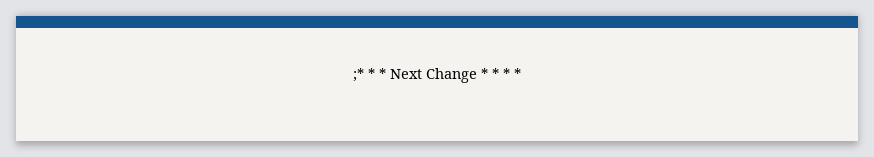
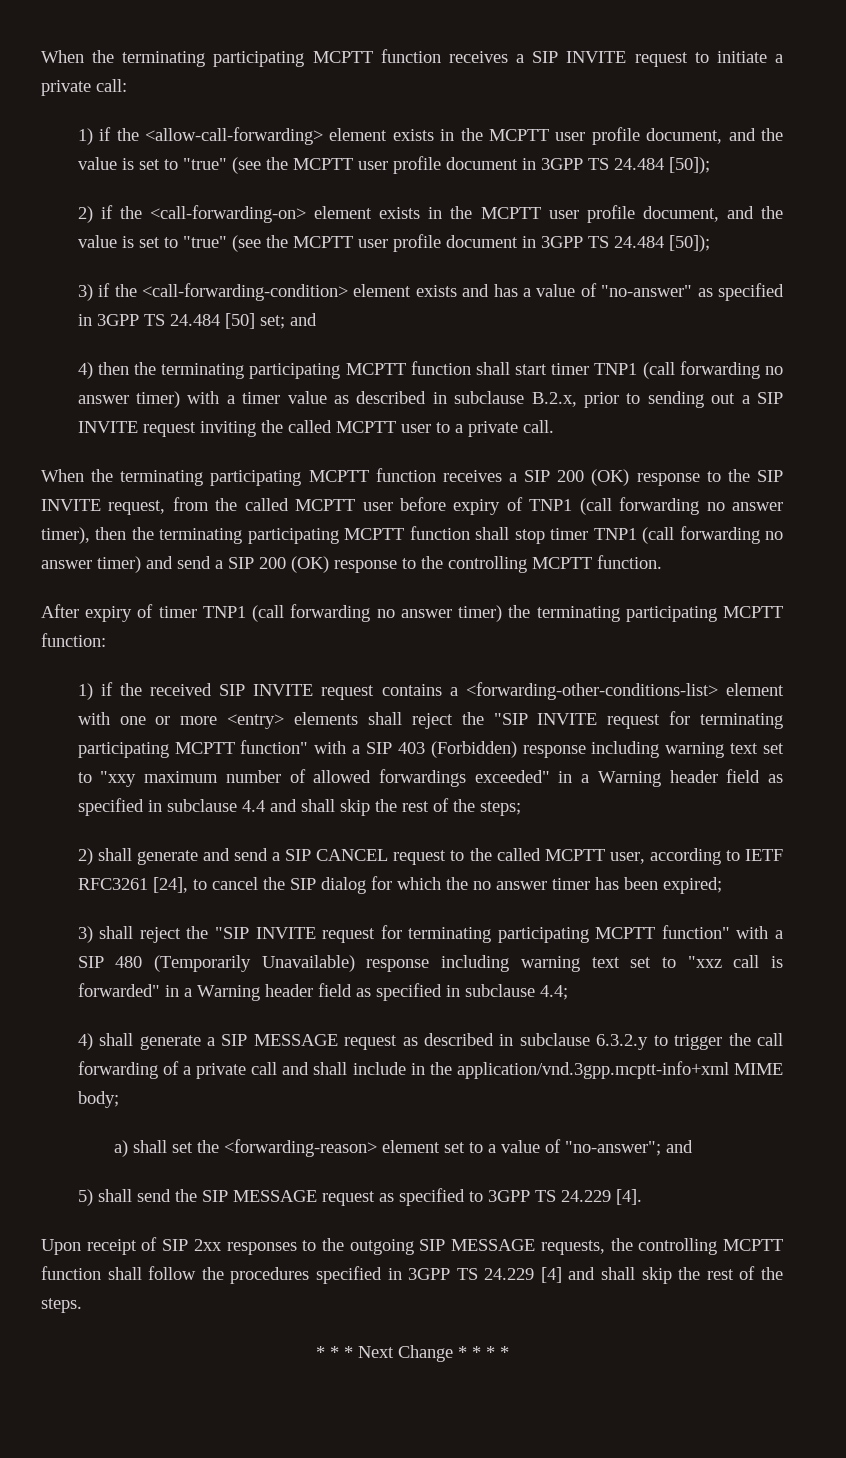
- ;* * * Next Change * * * *
+ When the terminating participating MCPTT function receives a SIP INVITE request to initiate a private call:
+ 1) if the <allow-call-forwarding> element exists in the MCPTT user profile document, and the value is set to "true" (see the MCPTT user profile document in 3GPP TS 24.484 [50]);
+ 2) if the <call-forwarding-on> element exists in the MCPTT user profile document, and the value is set to "true" (see the MCPTT user profile document in 3GPP TS 24.484 [50]);
+ 3) if the <call-forwarding-condition> element exists and has a value of "no-answer" as specified in 3GPP TS 24.484 [50] set; and
+ 4) then the terminating participating MCPTT function shall start timer TNP1 (call forwarding no answer timer) with a timer value as described in subclause B.2.x, prior to sending out a SIP INVITE request inviting the called MCPTT user to a private call.
+ When the terminating participating MCPTT function receives a SIP 200 (OK) response to the SIP INVITE request, from the called MCPTT user before expiry of TNP1 (call forwarding no answer timer), then the terminating participating MCPTT function shall stop timer TNP1 (call forwarding no answer timer) and send a SIP 200 (OK) response to the controlling MCPTT function.
+ After expiry of timer TNP1 (call forwarding no answer timer) the terminating participating MCPTT function:
+ 1) if the received SIP INVITE request contains a <forwarding-other-conditions-list> element with one or more <entry> elements shall reject the "SIP INVITE request for terminating participating MCPTT function" with a SIP 403 (Forbidden) response including warning text set to "xxy maximum number of allowed forwardings exceeded" in a Warning header field as specified in subclause 4.4 and shall skip the rest of the steps;
+ 2) shall generate and send a SIP CANCEL request to the called MCPTT user, according to IETF RFC3261 [24], to cancel the SIP dialog for which the no answer timer has been expired;
+ 3) shall reject the "SIP INVITE request for terminating participating MCPTT function" with a SIP 480 (Temporarily Unavailable) response including warning text set to "xxz call is forwarded" in a Warning header field as specified in subclause 4.4;
+ 4) shall generate a SIP MESSAGE request as described in subclause 6.3.2.y to trigger the call forwarding of a private call and shall include in the application/vnd.3gpp.mcptt-info+xml MIME body;
+ a) shall set the <forwarding-reason> element set to a value of "no-answer"; and
+ 5) shall send the SIP MESSAGE request as specified to 3GPP TS 24.229 [4].
+ Upon receipt of SIP 2xx responses to the outgoing SIP MESSAGE requests, the controlling MCPTT function shall follow the procedures specified in 3GPP TS 24.229 [4] and shall skip the rest of the steps.
+ * * * Next Change * * * *

